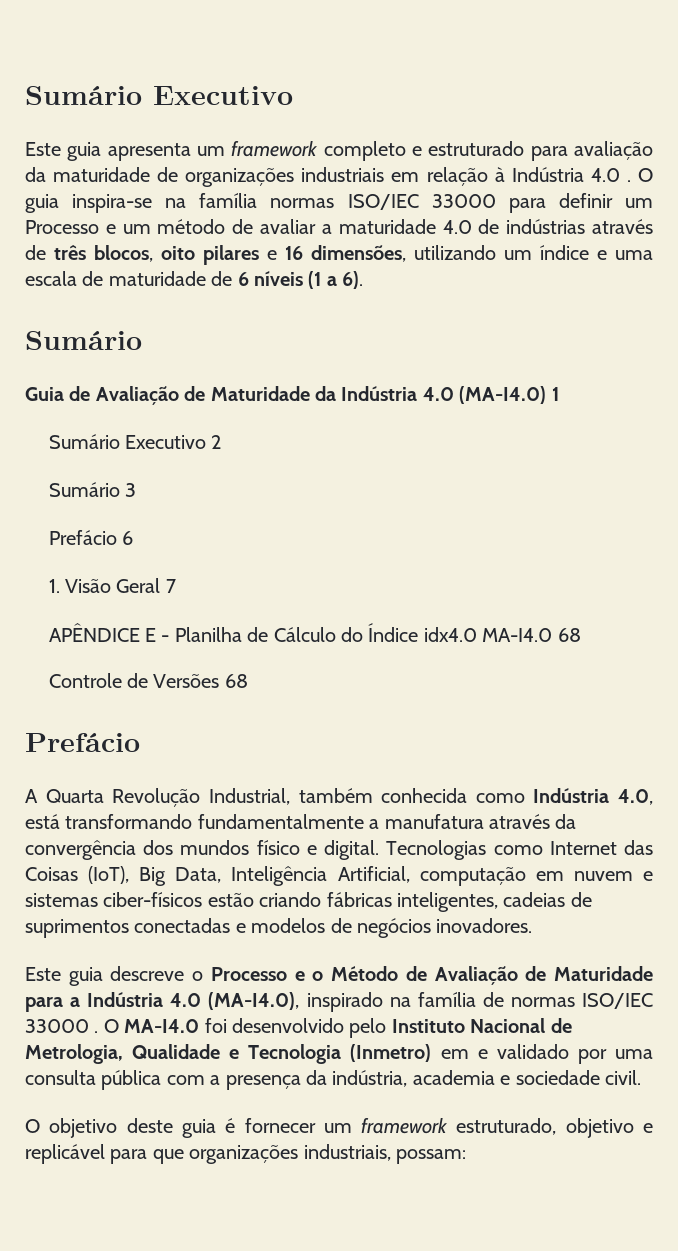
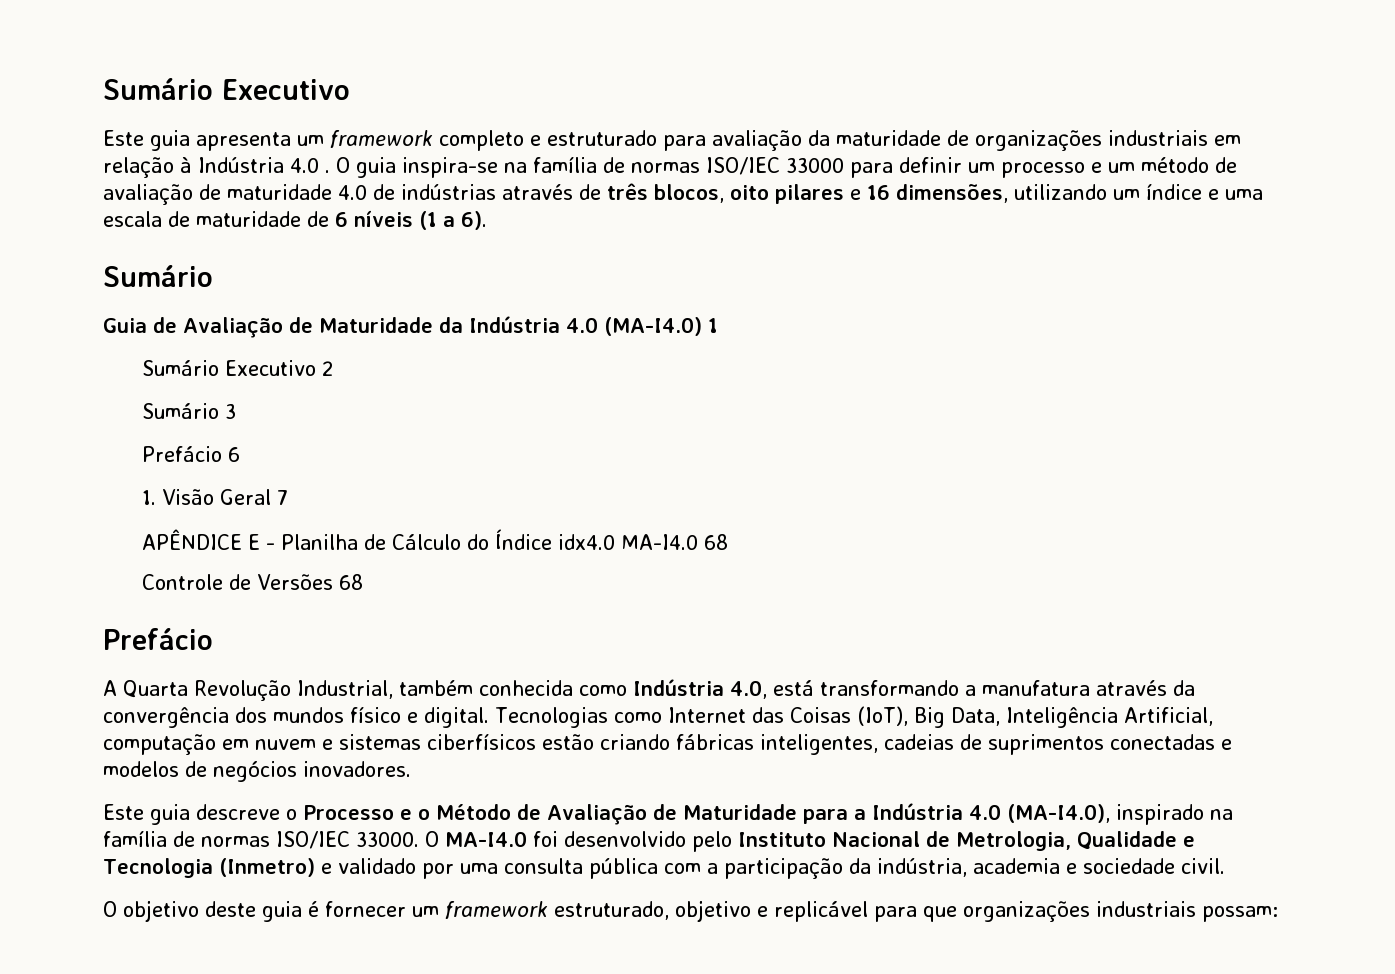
- O guia inspira-se na família normas ISO/IEC 33000 para definir um Processo e um método de avaliar a maturidade 4.0 de indústrias através de três blocos, oito pilares e 16 dimensões, utilizando um índice e uma escala de maturidade de 6 níveis (1 a 6).
+ O guia inspira-se na família de normas ISO/IEC 33000 para definir um processo e um método de avaliação de maturidade 4.0 de indústrias através de três blocos, oito pilares e 16 dimensões, utilizando um índice e uma escala de maturidade de 6 níveis (1 a 6).
- A Quarta Revolução Industrial, também conhecida como Indústria 4.0, está transformando fundamentalmente a manufatura através da convergência dos mundos físico e digital.
+ A Quarta Revolução Industrial, também conhecida como Indústria 4.0, está transformando a manufatura através da convergência dos mundos físico e digital.
- Tecnologias como Internet das Coisas (IoT), Big Data, Inteligência Artificial, computação em nuvem e sistemas ciber-físicos estão criando fábricas inteligentes, cadeias de suprimentos conectadas e modelos de negócios inovadores.
+ Tecnologias como Internet das Coisas (IoT), Big Data, Inteligência Artificial, computação em nuvem e sistemas ciberfísicos estão criando fábricas inteligentes, cadeias de suprimentos conectadas e modelos de negócios inovadores.
- Este guia descreve o Processo e o Método de Avaliação de Maturidade para a Indústria 4.0 (MA-I4.0), inspirado na família de normas ISO/IEC 33000 .
+ Este guia descreve o Processo e o Método de Avaliação de Maturidade para a Indústria 4.0 (MA-I4.0), inspirado na família de normas ISO/IEC 33000.
- O MA-I4.0 foi desenvolvido pelo Instituto Nacional de Metrologia, Qualidade e Tecnologia (Inmetro) em e validado por uma consulta pública com a presença da indústria, academia e sociedade civil.
+ O MA-I4.0 foi desenvolvido pelo Instituto Nacional de Metrologia, Qualidade e Tecnologia (Inmetro) e validado por uma consulta pública com a participação da indústria, academia e sociedade civil.
- O objetivo deste guia é fornecer um framework estruturado, objetivo e replicável para que organizações industriais, possam:
+ O objetivo deste guia é fornecer um framework estruturado, objetivo e replicável para que organizações industriais possam:

